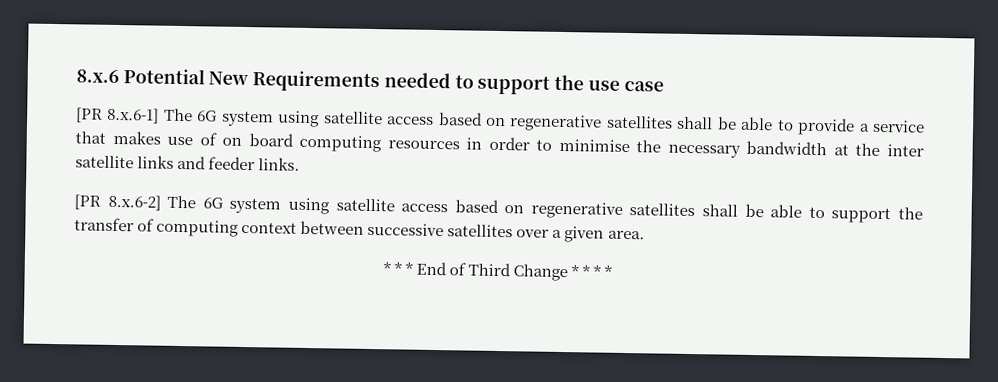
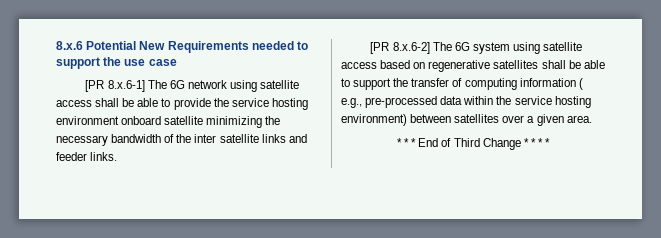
- [PR 8.x.6-1] The 6G system using satellite access based on regenerative satellites shall be able to provide a service that makes use of on board computing resources in order to minimise the necessary bandwidth at the inter satellite links and feeder links.
+ [PR 8.x.6-1] The 6G network using satellite access shall be able to provide the service hosting environment onboard satellite minimizing the necessary bandwidth of the inter satellite links and feeder links.
- [PR 8.x.6-2] The 6G system using satellite access based on regenerative satellites shall be able to support the transfer of computing context between successive satellites over a given area.
+ [PR 8.x.6-2] The 6G system using satellite access based on regenerative satellites shall be able to support the transfer of computing information ( e.g., pre-processed data within the service hosting environment) between satellites over a given area.

